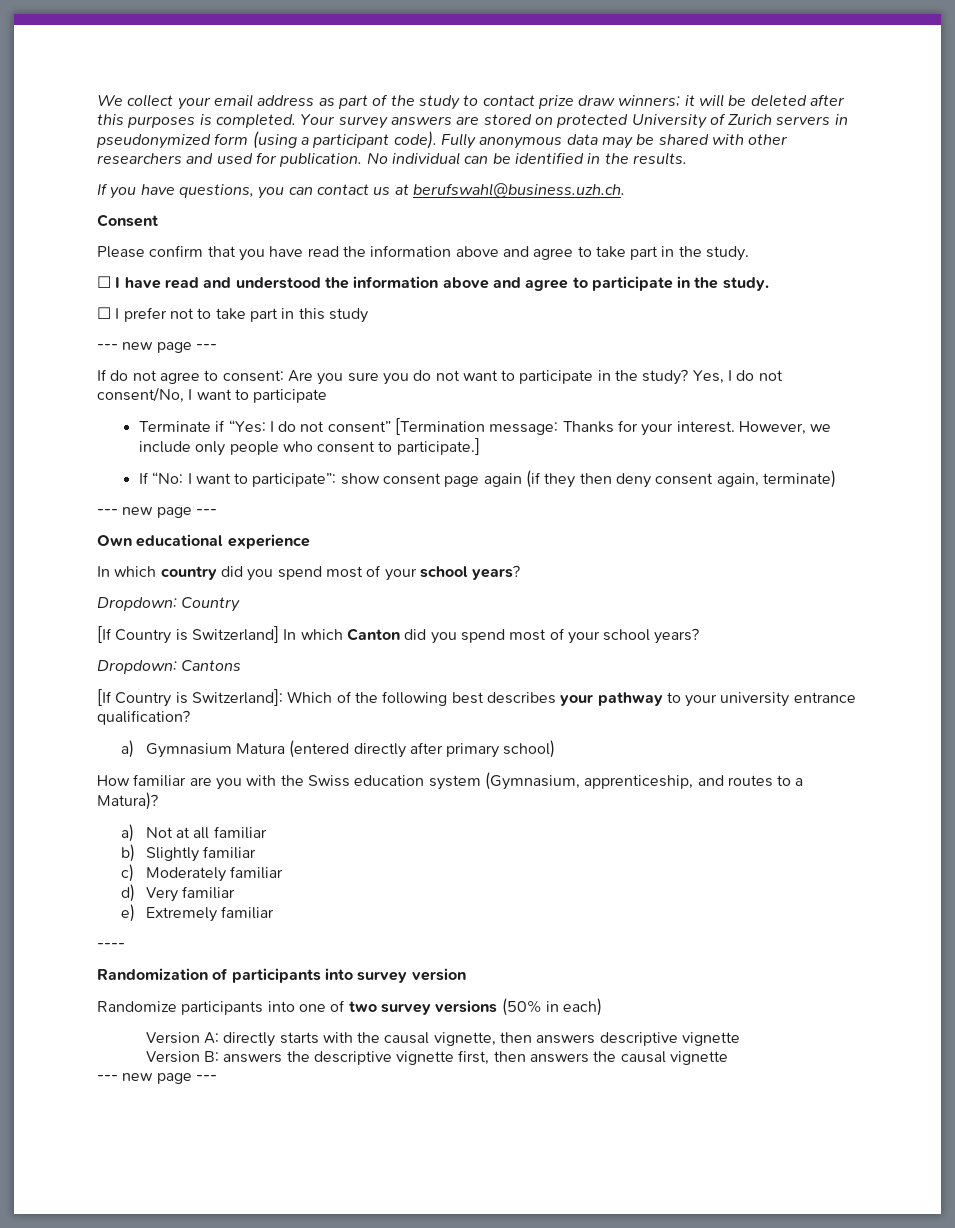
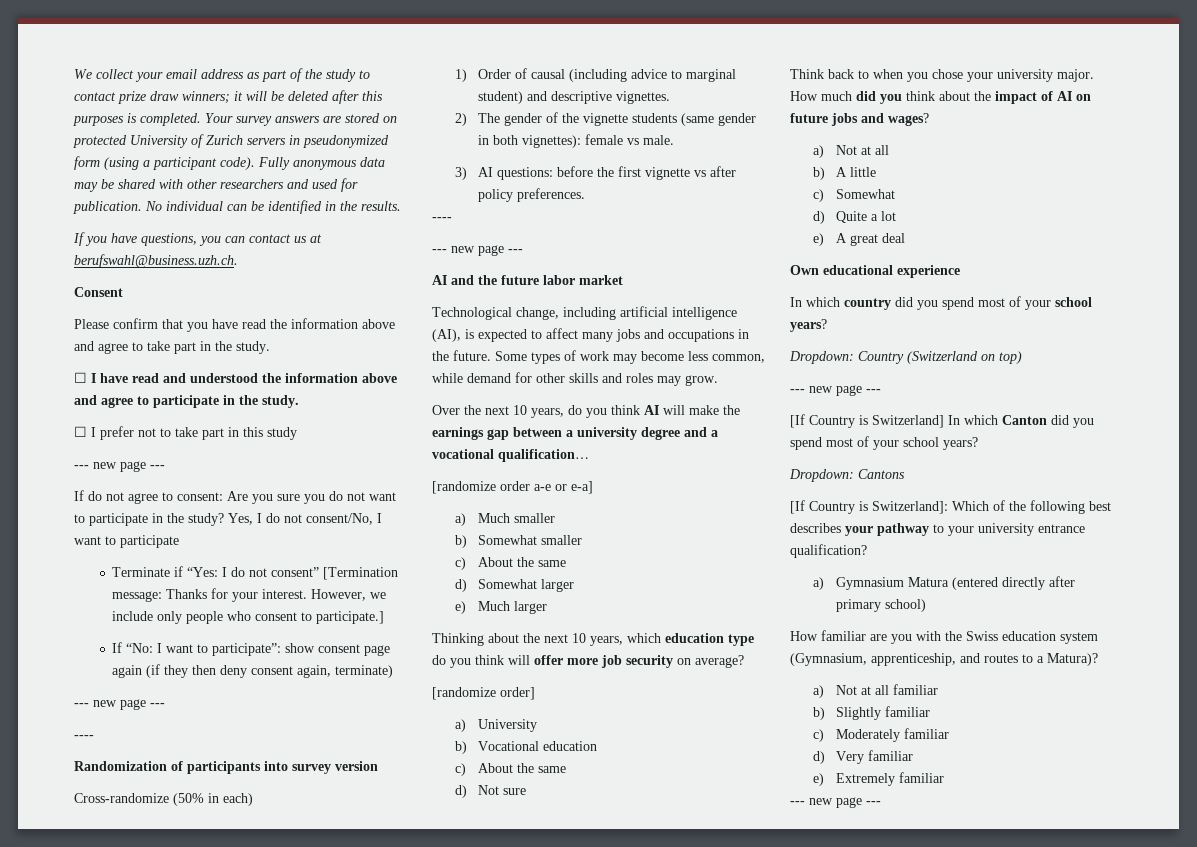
  If “No: I want to participate”: show consent page again (if they then deny consent again, terminate)
  --- new page ---
+ ----
+ Randomization of participants into survey version
+ Cross-randomize (50% in each)
+ 1) Order of causal (including advice to marginal student) and descriptive vignettes.
+ 2) The gender of the vignette students (same gender in both vignettes): female vs male.
+ 3) AI questions: before the first vignette vs after policy preferences.
+ ----
+ --- new page ---
+ AI and the future labor market
+ Technological change, including artificial intelligence (AI), is expected to affect many jobs and occupations in the future. Some types of work may become less common, while demand for other skills and roles may grow.
+ Over the next 10 years, do you think AI will make the earnings gap between a university degree and a vocational qualification…
+ [randomize order a-e or e-a]
+ a) Much smaller
+ b) Somewhat smaller
+ c) About the same
+ d) Somewhat larger
+ e) Much larger
+ Thinking about the next 10 years, which education type do you think will offer more job security on average?
+ [randomize order]
+ a) University
+ b) Vocational education
+ c) About the same
+ d) Not sure
+ Think back to when you chose your university major. How much did you think about the impact of AI on future jobs and wages?
+ a) Not at all
+ b) A little
+ c) Somewhat
+ d) Quite a lot
+ e) A great deal
- Dropdown: Country
+ Dropdown: Country (Switzerland on top)
+ --- new page ---
- ----
- Randomization of participants into survey version
- Randomize participants into one of two survey versions (50% in each)
- Version A: directly starts with the causal vignette, then answers descriptive vignette
- Version B: answers the descriptive vignette first, then answers the causal vignette

